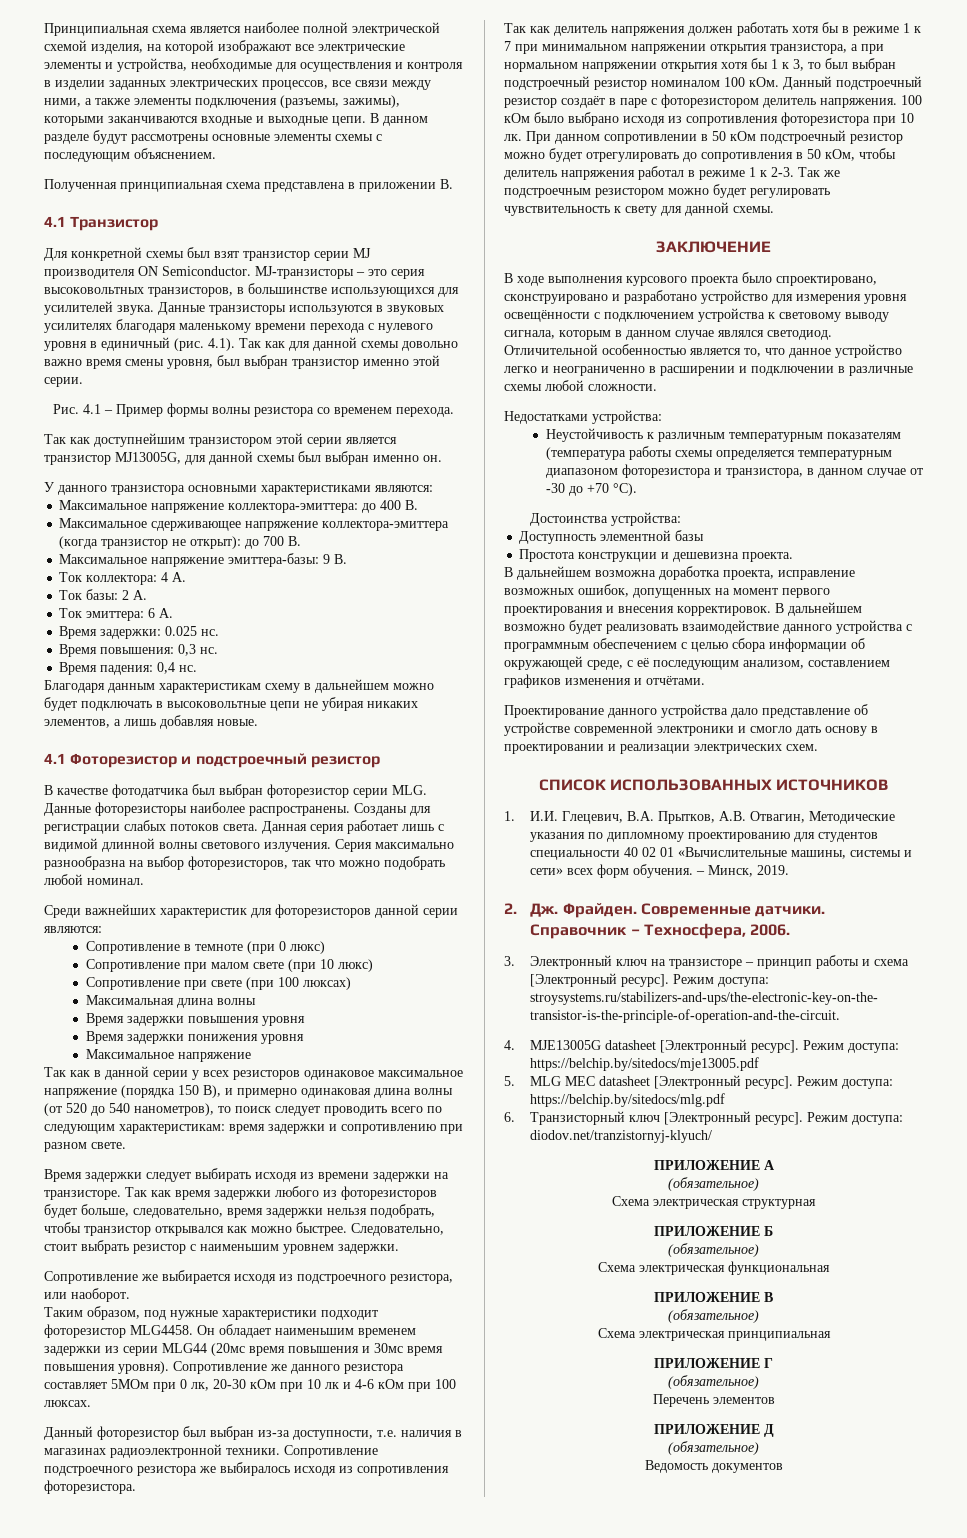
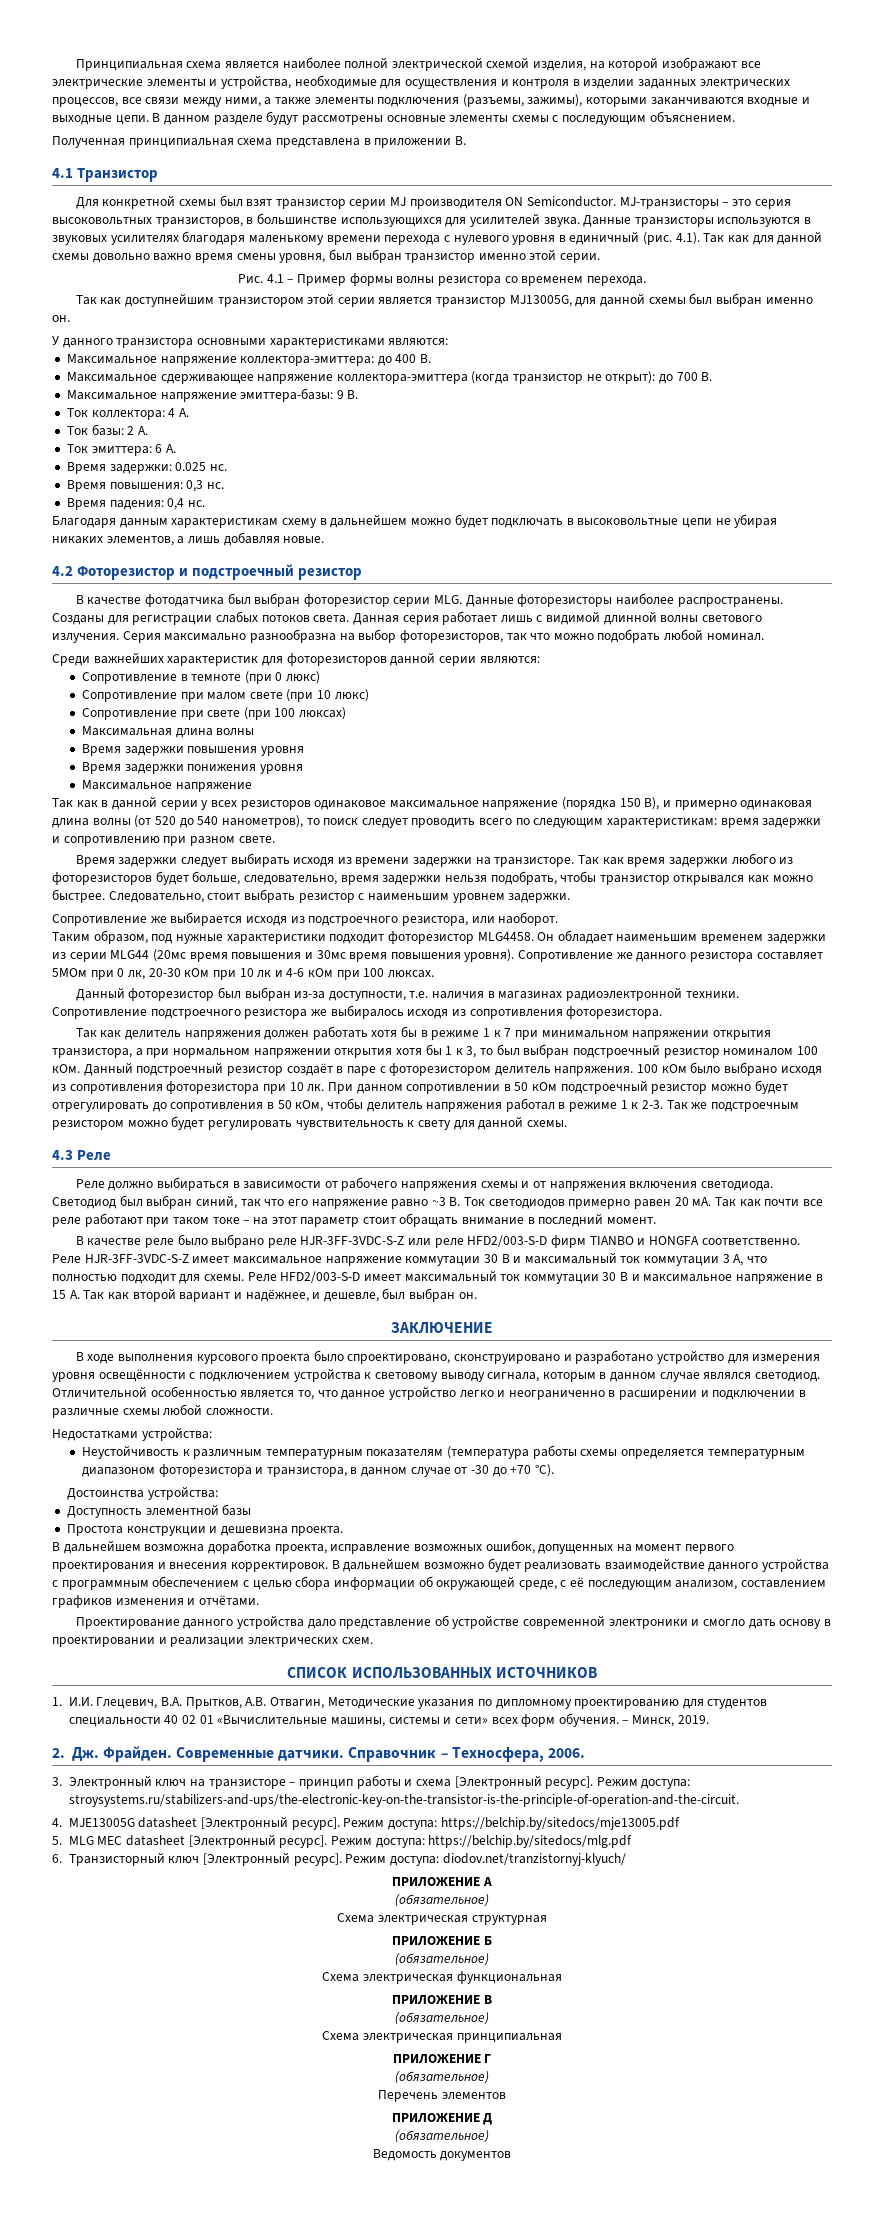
- 4.1 Фоторезистор и подстроечный резистор
+ 4.2 Фоторезистор и подстроечный резистор
+ 4.3 Реле
+ Реле должно выбираться в зависимости от рабочего напряжения схемы и от напряжения включения светодиода. Светодиод был выбран синий, так что его напряжение равно ~3 В. Ток светодиодов примерно равен 20 мА. Так как почти все реле работают при таком токе – на этот параметр стоит обращать внимание в последний момент.
+ В качестве реле было выбрано реле HJR-3FF-3VDC-S-Z или реле HFD2/003-S-D фирм TIANBO и HONGFA соответственно. Реле HJR-3FF-3VDC-S-Z имеет максимальное напряжение коммутации 30 В и максимальный ток коммутации 3 А, что полностью подходит для схемы. Реле HFD2/003-S-D имеет максимальный ток коммутации 30 В и максимальное напряжение в 15 А. Так как второй вариант и надёжнее, и дешевле, был выбран он.

